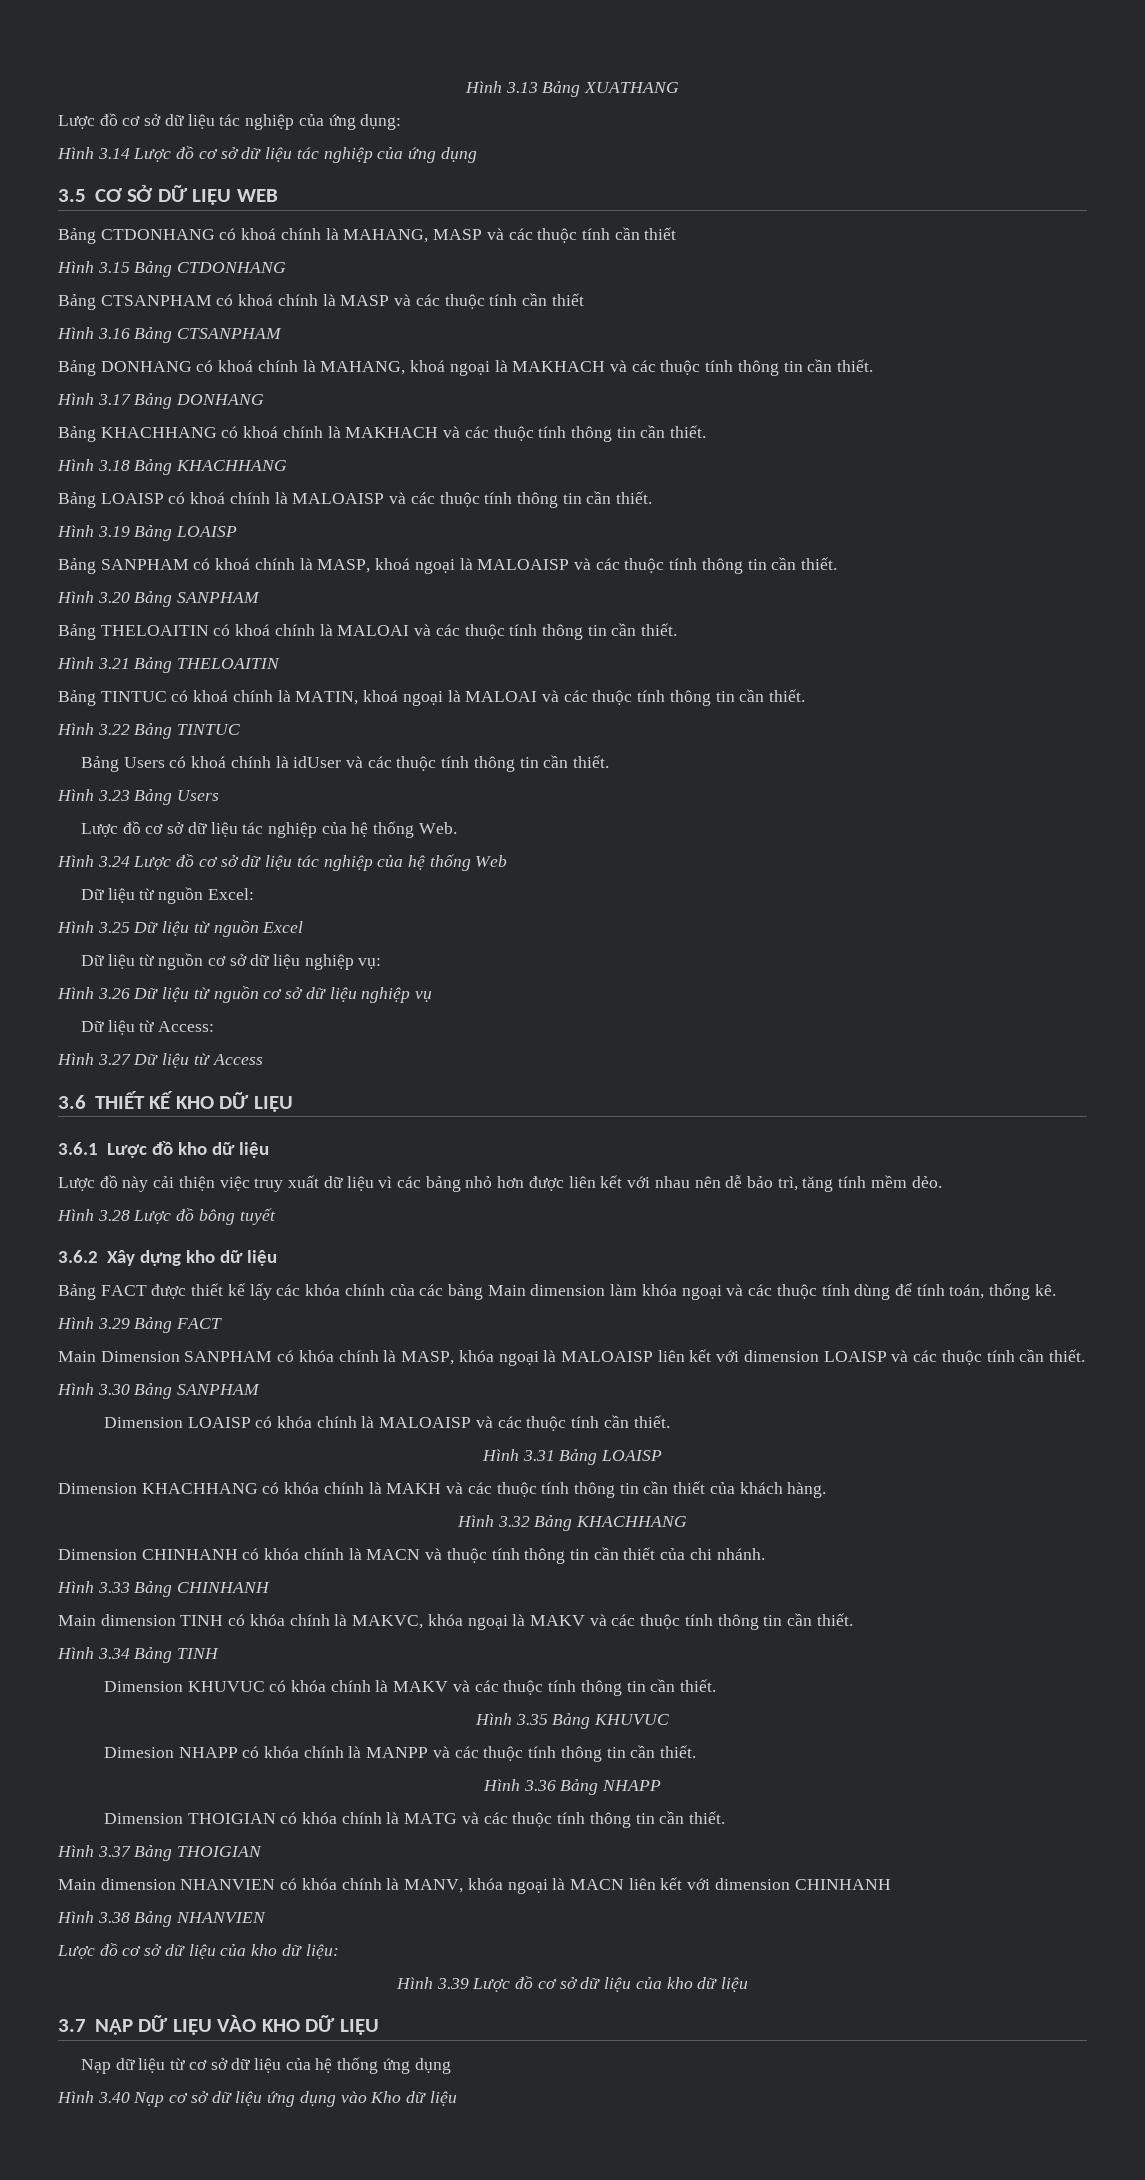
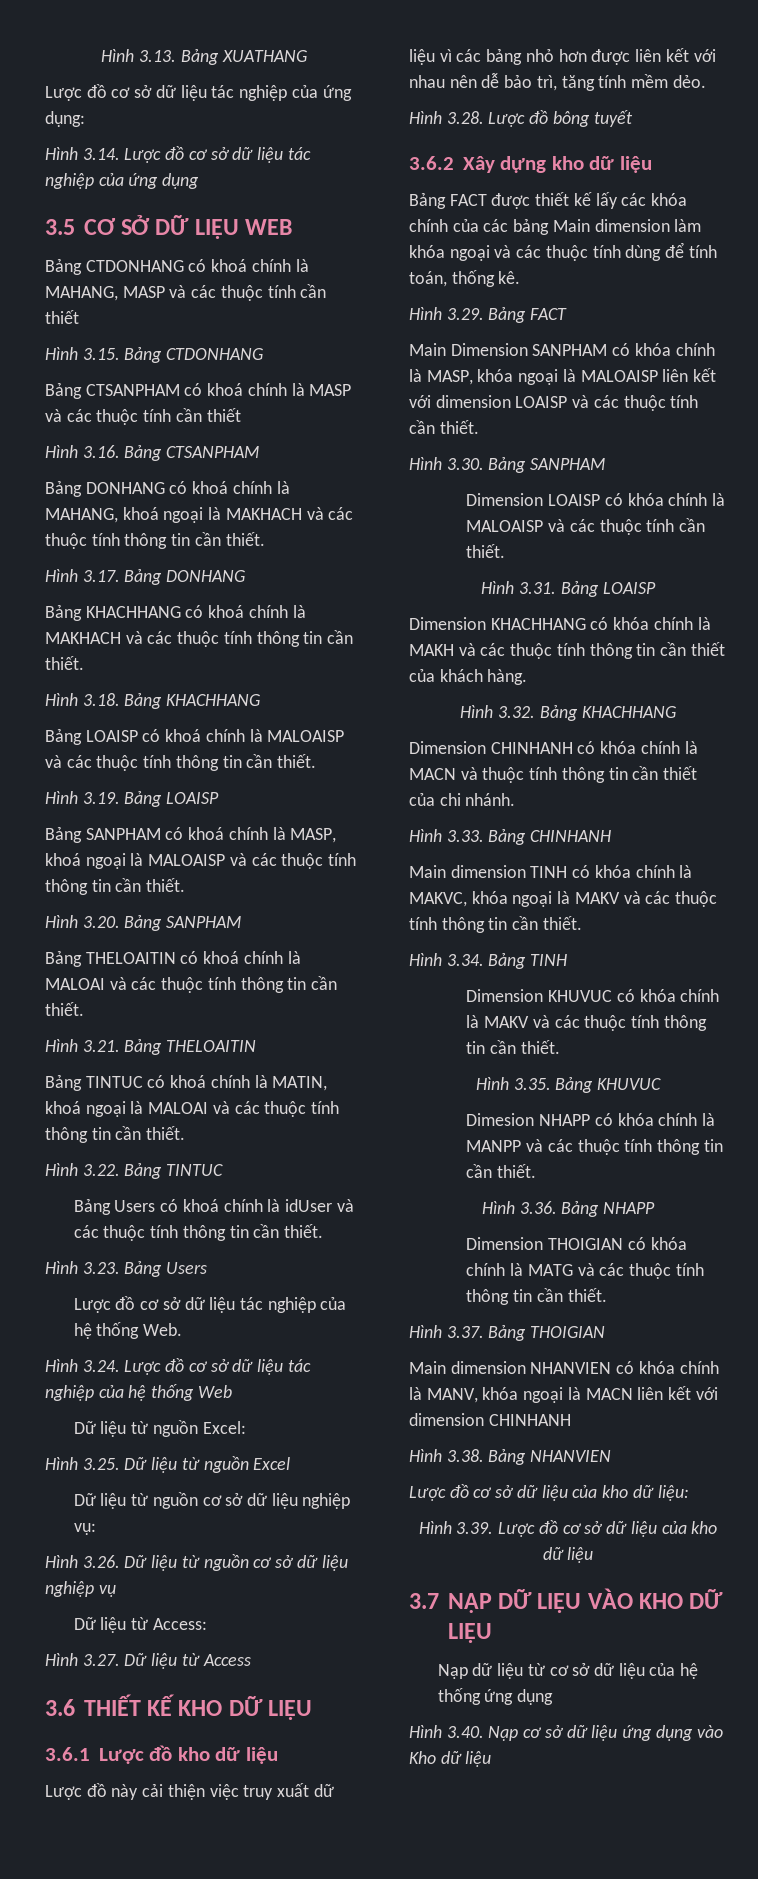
- Hình 3.13 Bảng XUATHANG
+ Hình 3.13. Bảng XUATHANG
- Hình 3.14 Lược đồ cơ sở dữ liệu tác nghiệp của ứng dụng
+ Hình 3.14. Lược đồ cơ sở dữ liệu tác nghiệp của ứng dụng
- Hình 3.15 Bảng CTDONHANG
+ Hình 3.15. Bảng CTDONHANG
- Hình 3.16 Bảng CTSANPHAM
+ Hình 3.16. Bảng CTSANPHAM
- Hình 3.17 Bảng DONHANG
+ Hình 3.17. Bảng DONHANG
- Hình 3.18 Bảng KHACHHANG
+ Hình 3.18. Bảng KHACHHANG
- Hình 3.19 Bảng LOAISP
+ Hình 3.19. Bảng LOAISP
- Hình 3.20 Bảng SANPHAM
+ Hình 3.20. Bảng SANPHAM
- Hình 3.21 Bảng THELOAITIN
+ Hình 3.21. Bảng THELOAITIN
- Hình 3.22 Bảng TINTUC
+ Hình 3.22. Bảng TINTUC
- Hình 3.23 Bảng Users
+ Hình 3.23. Bảng Users
- Hình 3.24 Lược đồ cơ sở dữ liệu tác nghiệp của hệ thống Web
+ Hình 3.24. Lược đồ cơ sở dữ liệu tác nghiệp của hệ thống Web
- Hình 3.25 Dữ liệu từ nguồn Excel
+ Hình 3.25. Dữ liệu từ nguồn Excel
- Hình 3.26 Dữ liệu từ nguồn cơ sở dữ liệu nghiệp vụ
+ Hình 3.26. Dữ liệu từ nguồn cơ sở dữ liệu nghiệp vụ
- Hình 3.27 Dữ liệu từ Access
+ Hình 3.27. Dữ liệu từ Access
- Hình 3.28 Lược đồ bông tuyết
+ Hình 3.28. Lược đồ bông tuyết
- Hình 3.29 Bảng FACT
+ Hình 3.29. Bảng FACT
- Hình 3.30 Bảng SANPHAM
+ Hình 3.30. Bảng SANPHAM
- Hình 3.31 Bảng LOAISP
+ Hình 3.31. Bảng LOAISP
- Hình 3.32 Bảng KHACHHANG
+ Hình 3.32. Bảng KHACHHANG
- Hình 3.33 Bảng CHINHANH
+ Hình 3.33. Bảng CHINHANH
- Hình 3.34 Bảng TINH
+ Hình 3.34. Bảng TINH
- Hình 3.35 Bảng KHUVUC
+ Hình 3.35. Bảng KHUVUC
- Hình 3.36 Bảng NHAPP
+ Hình 3.36. Bảng NHAPP
- Hình 3.37 Bảng THOIGIAN
+ Hình 3.37. Bảng THOIGIAN
- Hình 3.38 Bảng NHANVIEN
+ Hình 3.38. Bảng NHANVIEN
- Hình 3.39 Lược đồ cơ sở dữ liệu của kho dữ liệu
+ Hình 3.39. Lược đồ cơ sở dữ liệu của kho dữ liệu
- Hình 3.40 Nạp cơ sở dữ liệu ứng dụng vào Kho dữ liệu
+ Hình 3.40. Nạp cơ sở dữ liệu ứng dụng vào Kho dữ liệu

